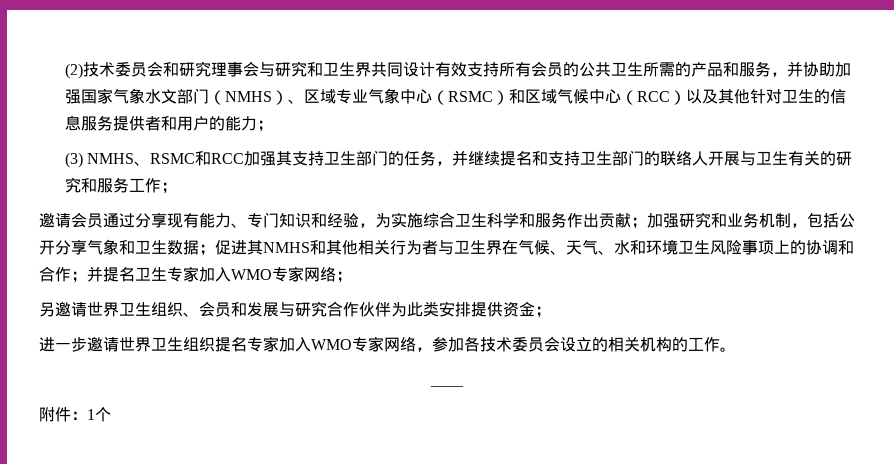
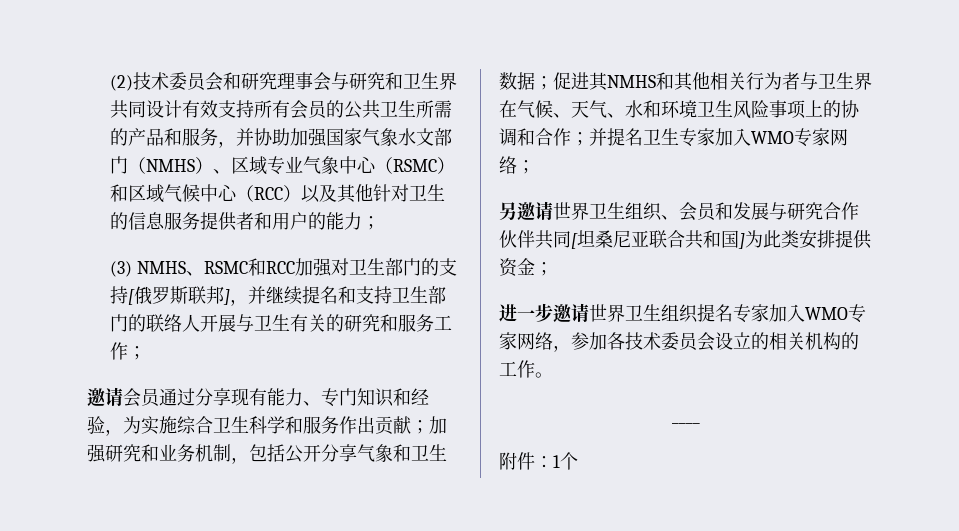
- (3) NMHS、RSMC和RCC加强其支持卫生部门的任务，并继续提名和支持卫生部门的联络人开展与卫生有关的研究和服务工作；
+ (3) NMHS、RSMC和RCC加强对卫生部门的支持[俄罗斯联邦]，并继续提名和支持卫生部门的联络人开展与卫生有关的研究和服务工作；
- 另邀请世界卫生组织、会员和发展与研究合作伙伴为此类安排提供资金；
+ 另邀请世界卫生组织、会员和发展与研究合作伙伴共同[坦桑尼亚联合共和国]为此类安排提供资金；

